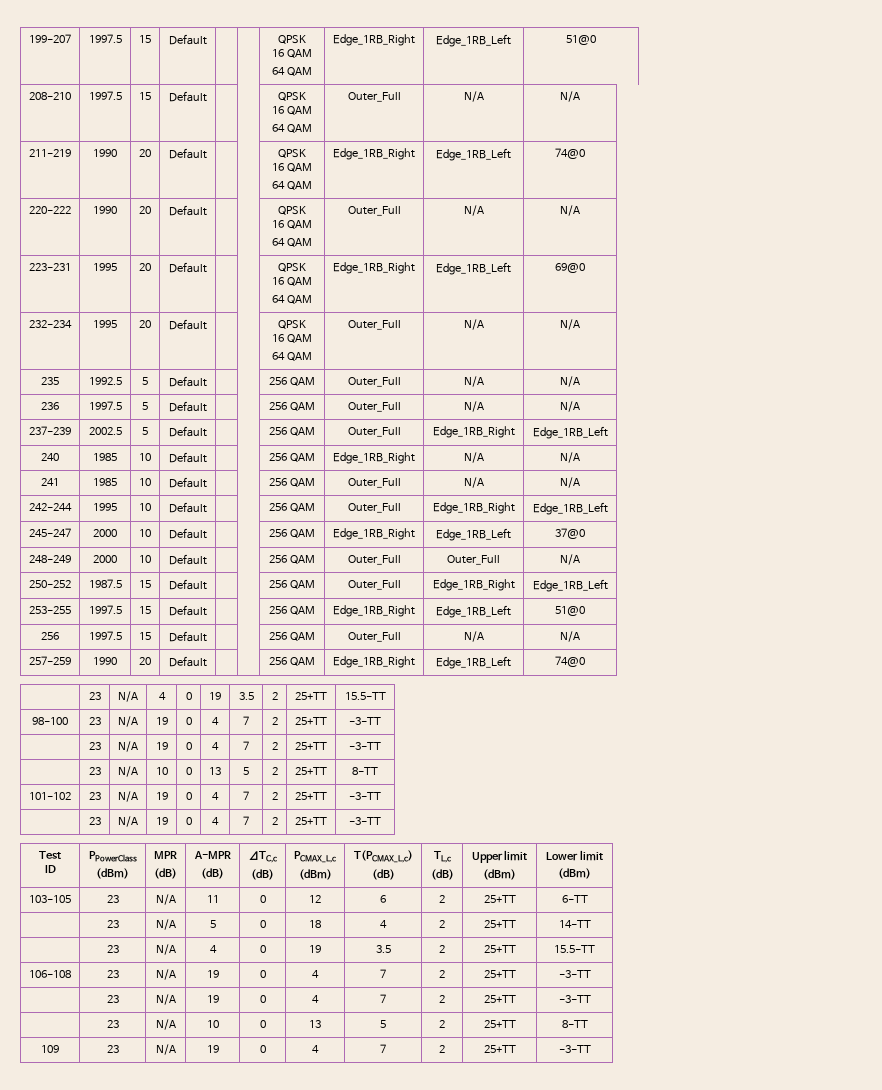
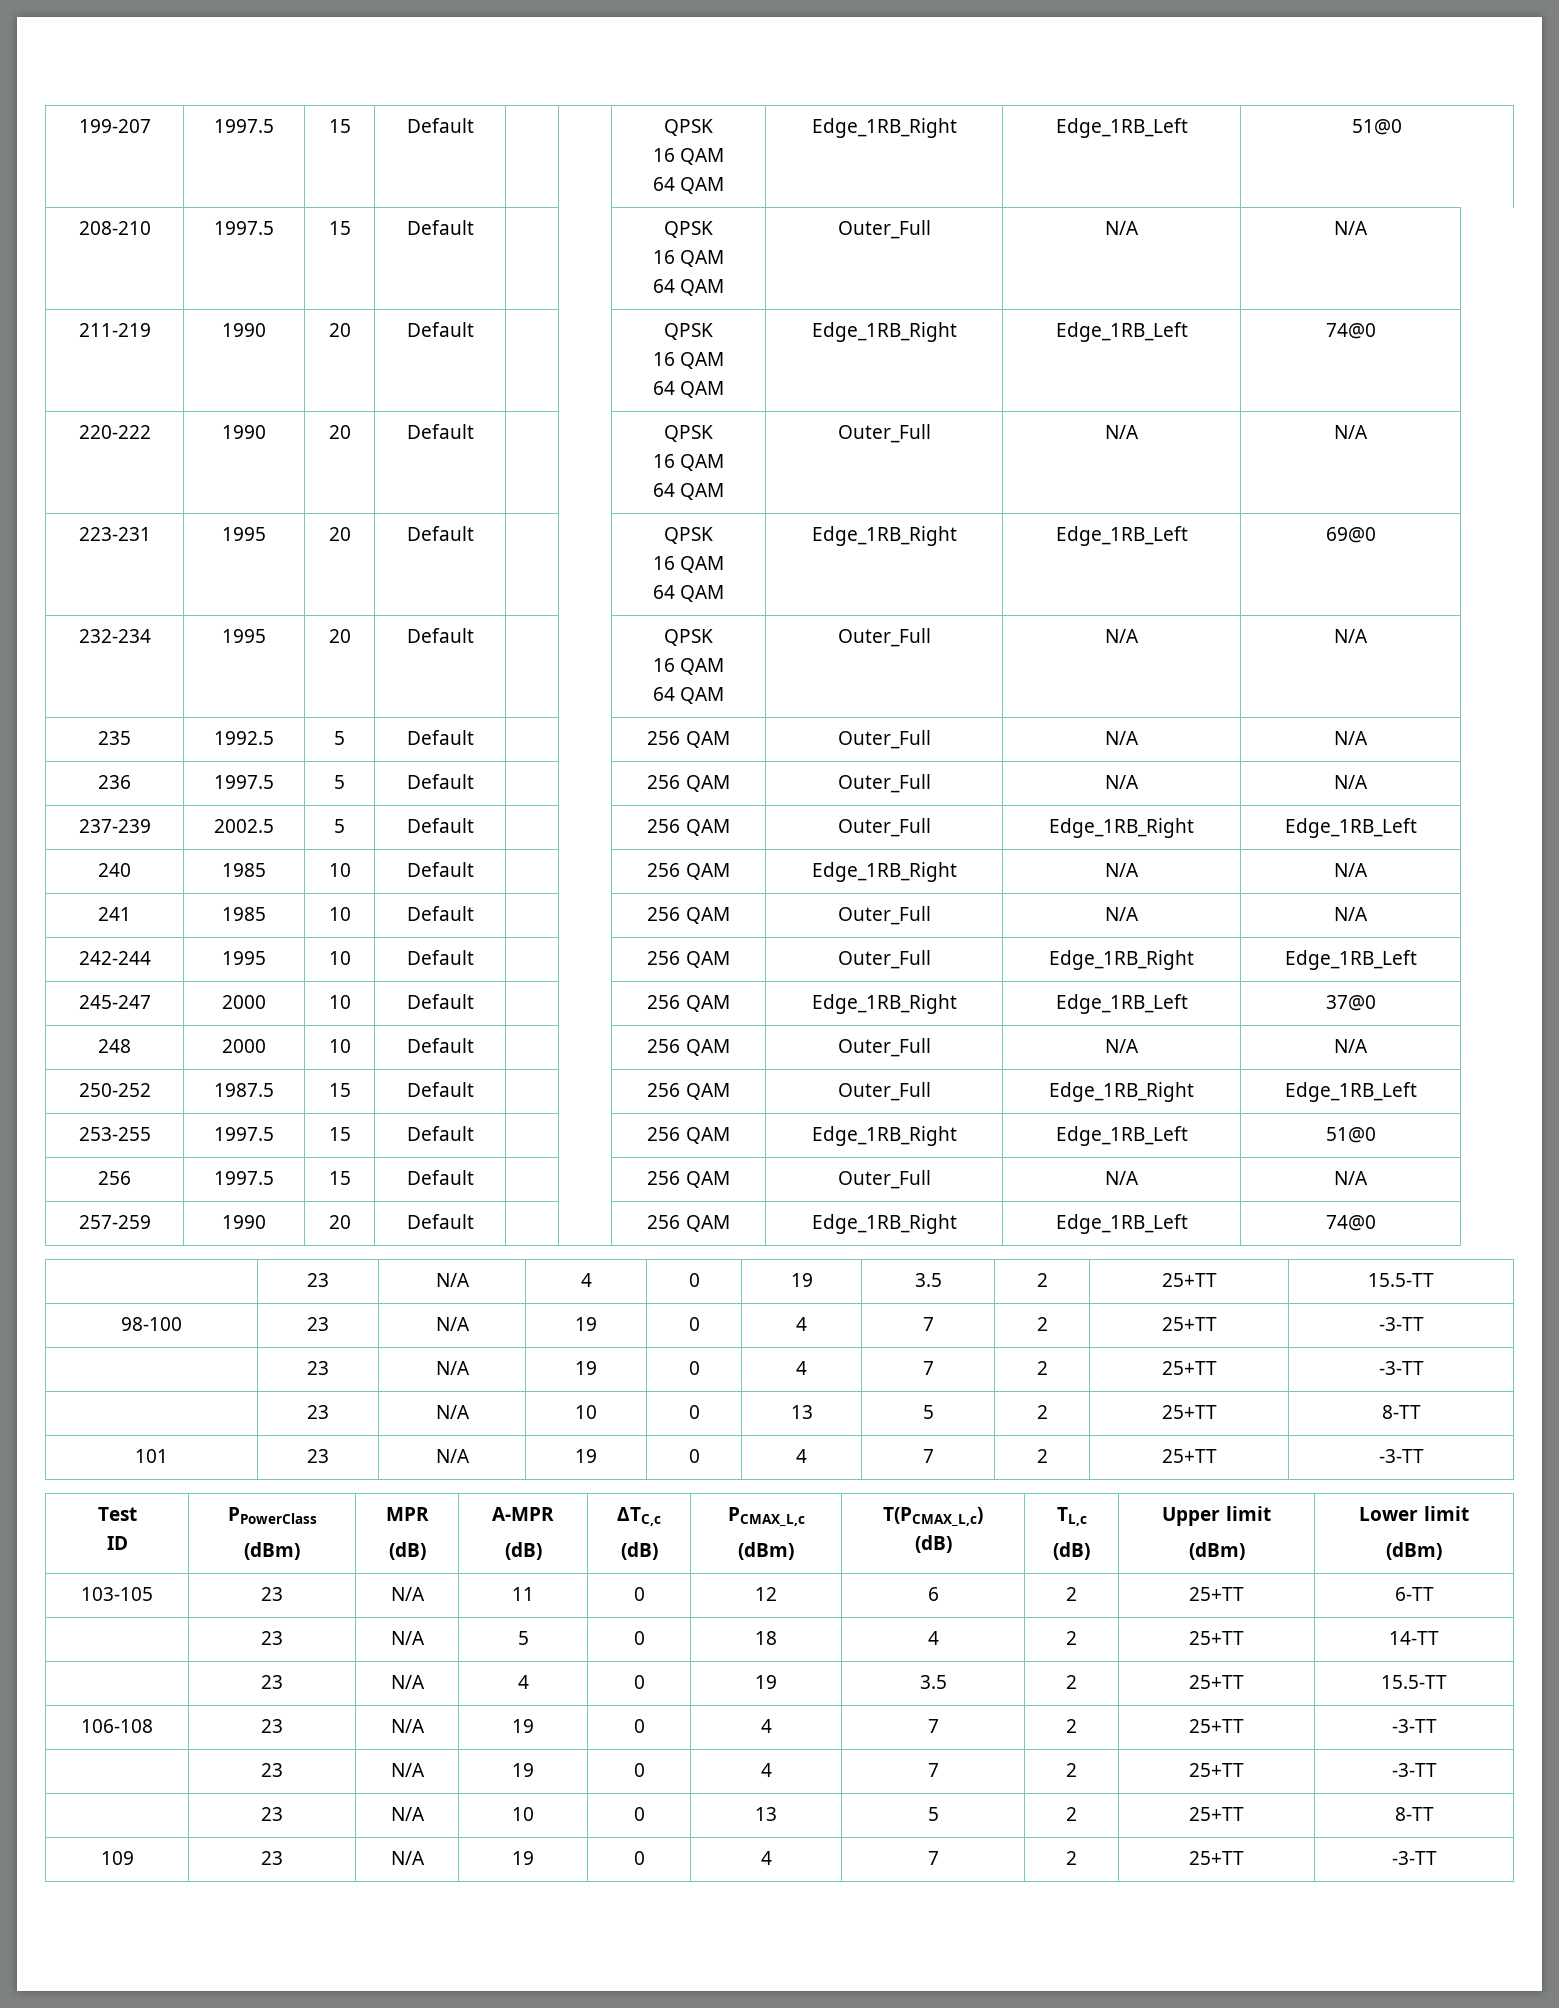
- 248-249 | 2000 | 10 | Default | | | 256 QAM | Outer_Full | Outer_Full | N/A
+ 248 | 2000 | 10 | Default | | | 256 QAM | Outer_Full | N/A | N/A
- 101-102 | 23 | N/A | 19 | 0 | 4 | 7 | 2 | 25+TT | -3-TT
- | 23 | N/A | 19 | 0 | 4 | 7 | 2 | 25+TT | -3-TT
+ 101 | 23 | N/A | 19 | 0 | 4 | 7 | 2 | 25+TT | -3-TT

